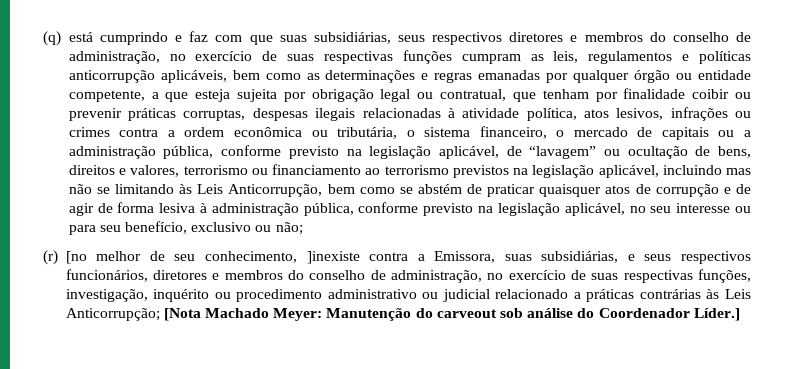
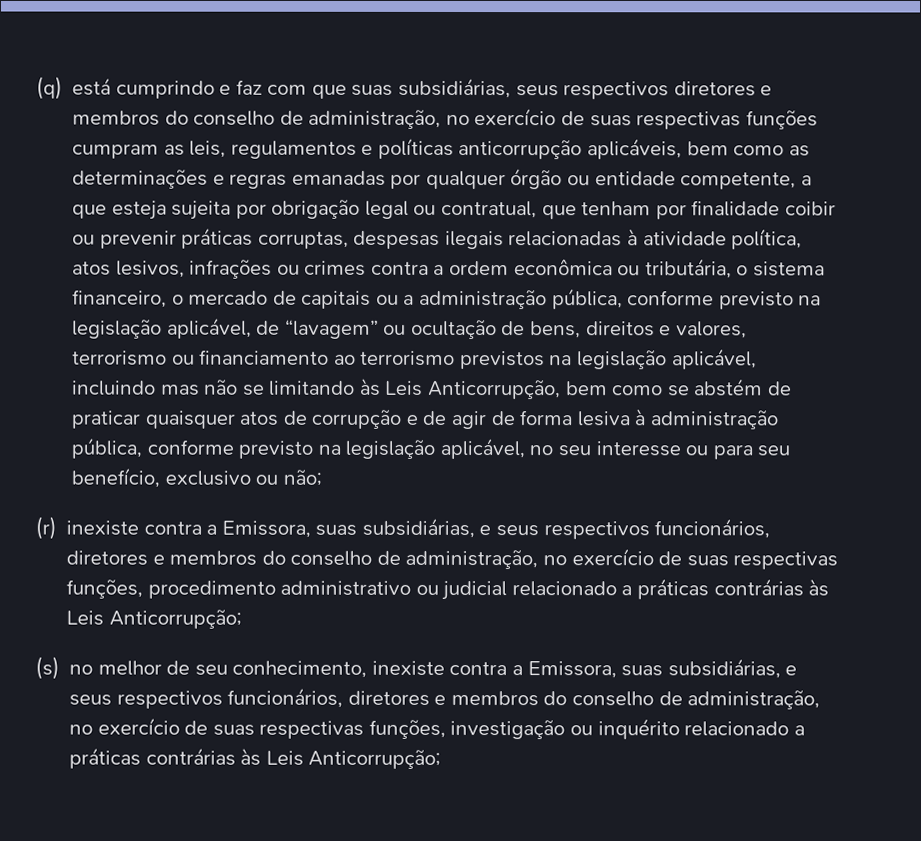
- (r) [no melhor de seu conhecimento, ]inexiste contra a Emissora, suas subsidiárias, e seus respectivos funcionários, diretores e membros do conselho de administração, no exercício de suas respectivas funções, investigação, inquérito ou procedimento administrativo ou judicial relacionado a práticas contrárias às Leis Anticorrupção; [Nota Machado Meyer: Manutenção do carveout sob análise do Coordenador Líder.]
+ (r) inexiste contra a Emissora, suas subsidiárias, e seus respectivos funcionários, diretores e membros do conselho de administração, no exercício de suas respectivas funções, procedimento administrativo ou judicial relacionado a práticas contrárias às Leis Anticorrupção;
+ (s) no melhor de seu conhecimento, inexiste contra a Emissora, suas subsidiárias, e seus respectivos funcionários, diretores e membros do conselho de administração, no exercício de suas respectivas funções, investigação ou inquérito relacionado a práticas contrárias às Leis Anticorrupção;

